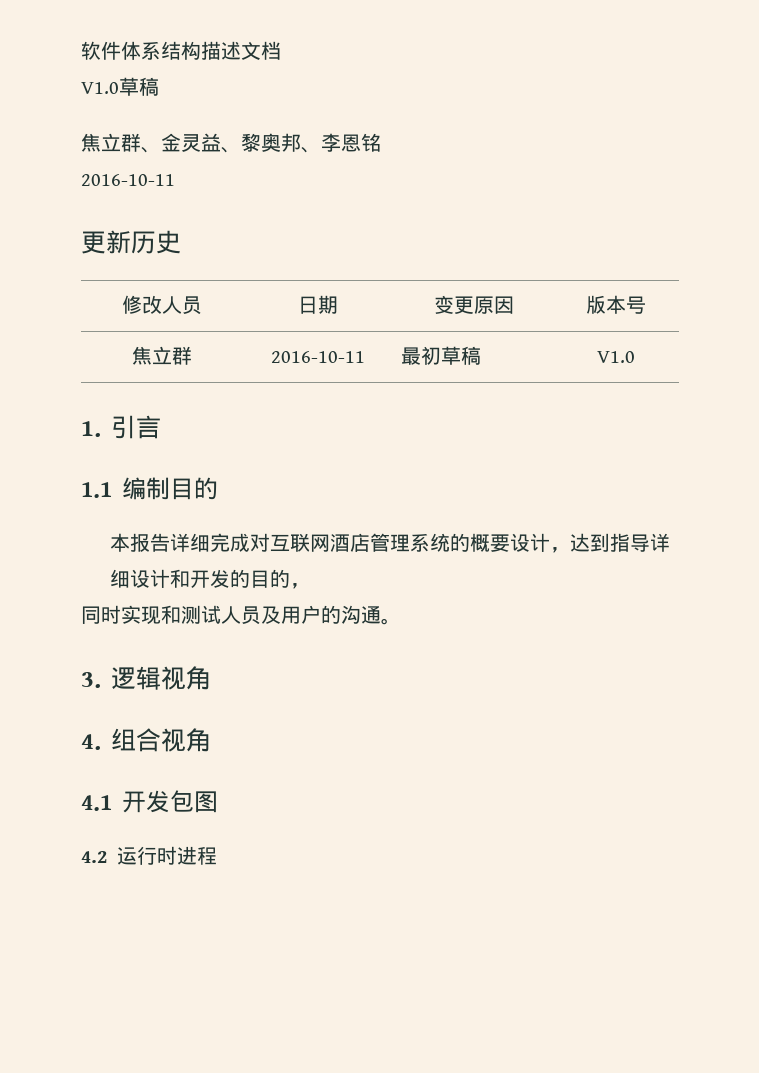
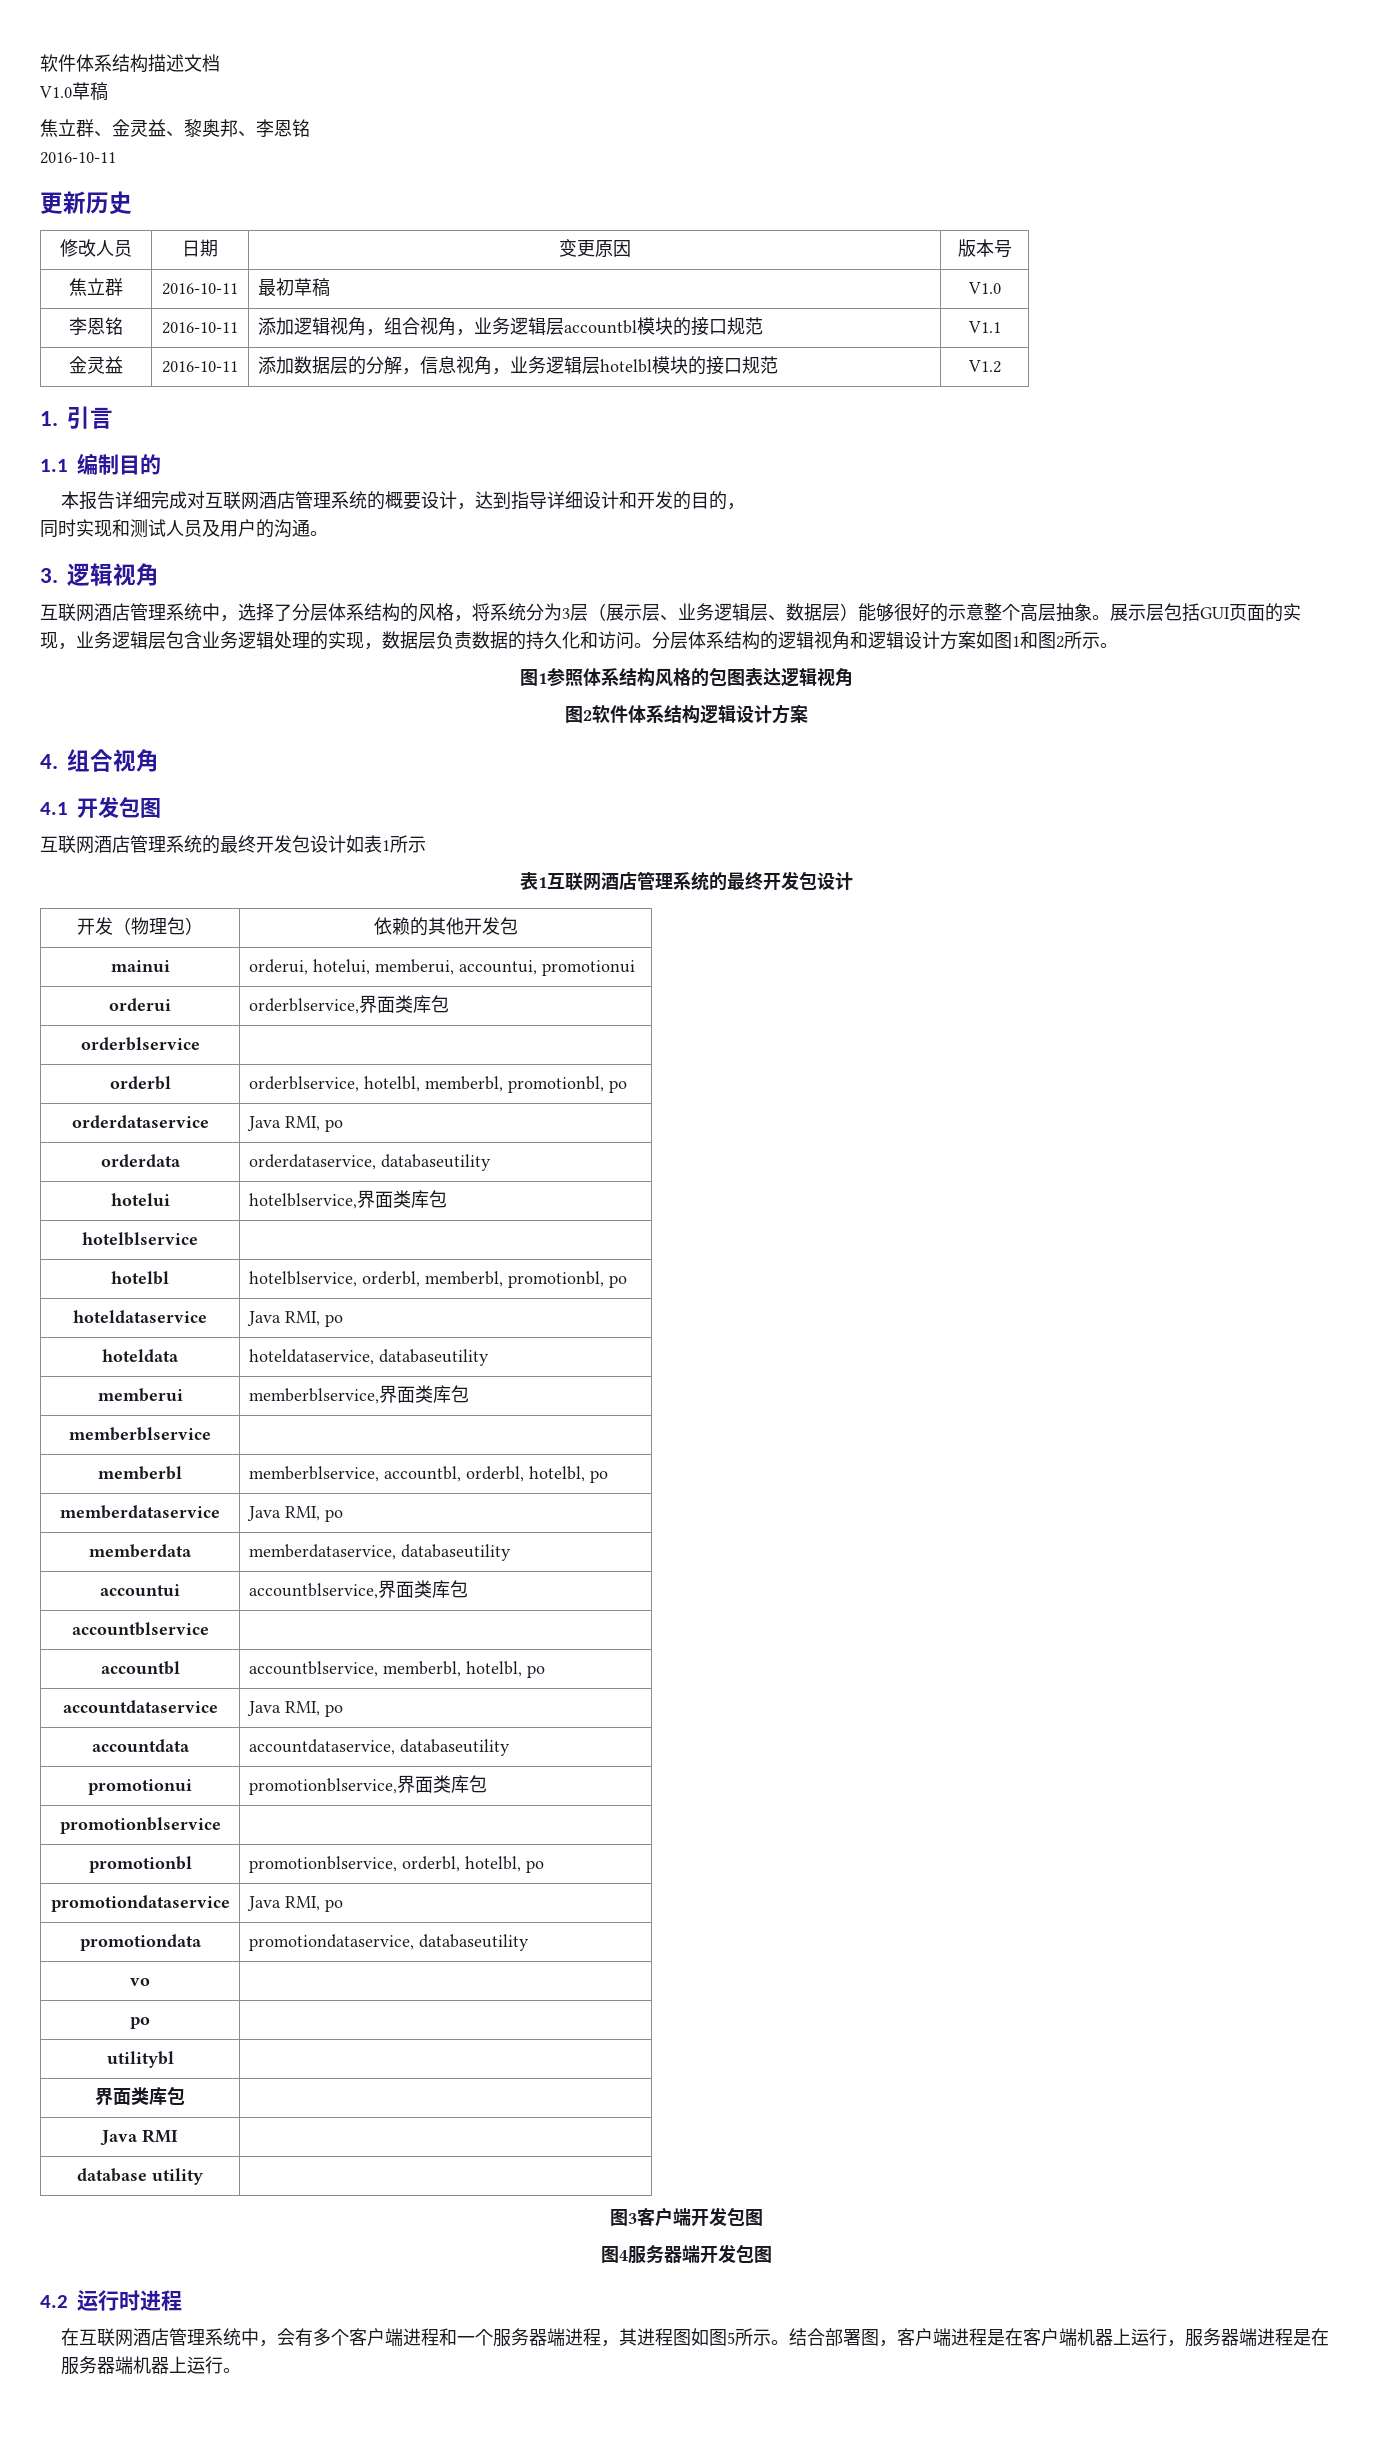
+ 李恩铭 | 2016-10-11 | 添加逻辑视角，组合视角，业务逻辑层accountbl模块的接口规范 | V1.1
+ 金灵益 | 2016-10-11 | 添加数据层的分解，信息视角，业务逻辑层hotelbl模块的接口规范 | V1.2
+ 互联网酒店管理系统中，选择了分层体系结构的风格，将系统分为3层（展示层、业务逻辑层、数据层）能够很好的示意整个高层抽象。展示层包括GUI页面的实现，业务逻辑层包含业务逻辑处理的实现，数据层负责数据的持久化和访问。分层体系结构的逻辑视角和逻辑设计方案如图1和图2所示。
+ 图1参照体系结构风格的包图表达逻辑视角
+ 图2软件体系结构逻辑设计方案
+ 互联网酒店管理系统的最终开发包设计如表1所示
+ 表1互联网酒店管理系统的最终开发包设计
+ 开发（物理包） | 依赖的其他开发包
+ mainui | orderui, hotelui, memberui, accountui, promotionui
+ orderui | orderblservice,界面类库包
+ orderblservice |
+ orderbl | orderblservice, hotelbl, memberbl, promotionbl, po
+ orderdataservice | Java RMI, po
+ orderdata | orderdataservice, databaseutility
+ hotelui | hotelblservice,界面类库包
+ hotelblservice |
+ hotelbl | hotelblservice, orderbl, memberbl, promotionbl, po
+ hoteldataservice | Java RMI, po
+ hoteldata | hoteldataservice, databaseutility
+ memberui | memberblservice,界面类库包
+ memberblservice |
+ memberbl | memberblservice, accountbl, orderbl, hotelbl, po
+ memberdataservice | Java RMI, po
+ memberdata | memberdataservice, databaseutility
+ accountui | accountblservice,界面类库包
+ accountblservice |
+ accountbl | accountblservice, memberbl, hotelbl, po
+ accountdataservice | Java RMI, po
+ accountdata | accountdataservice, databaseutility
+ promotionui | promotionblservice,界面类库包
+ promotionblservice |
+ promotionbl | promotionblservice, orderbl, hotelbl, po
+ promotiondataservice | Java RMI, po
+ promotiondata | promotiondataservice, databaseutility
+ vo |
+ po |
+ utilitybl |
+ 界面类库包 |
+ Java RMI |
+ database utility |
+ 图3客户端开发包图
+ 图4服务器端开发包图
  4.2运行时进程
+ 在互联网酒店管理系统中，会有多个客户端进程和一个服务器端进程，其进程图如图5所示。结合部署图，客户端进程是在客户端机器上运行，服务器端进程是在服务器端机器上运行。

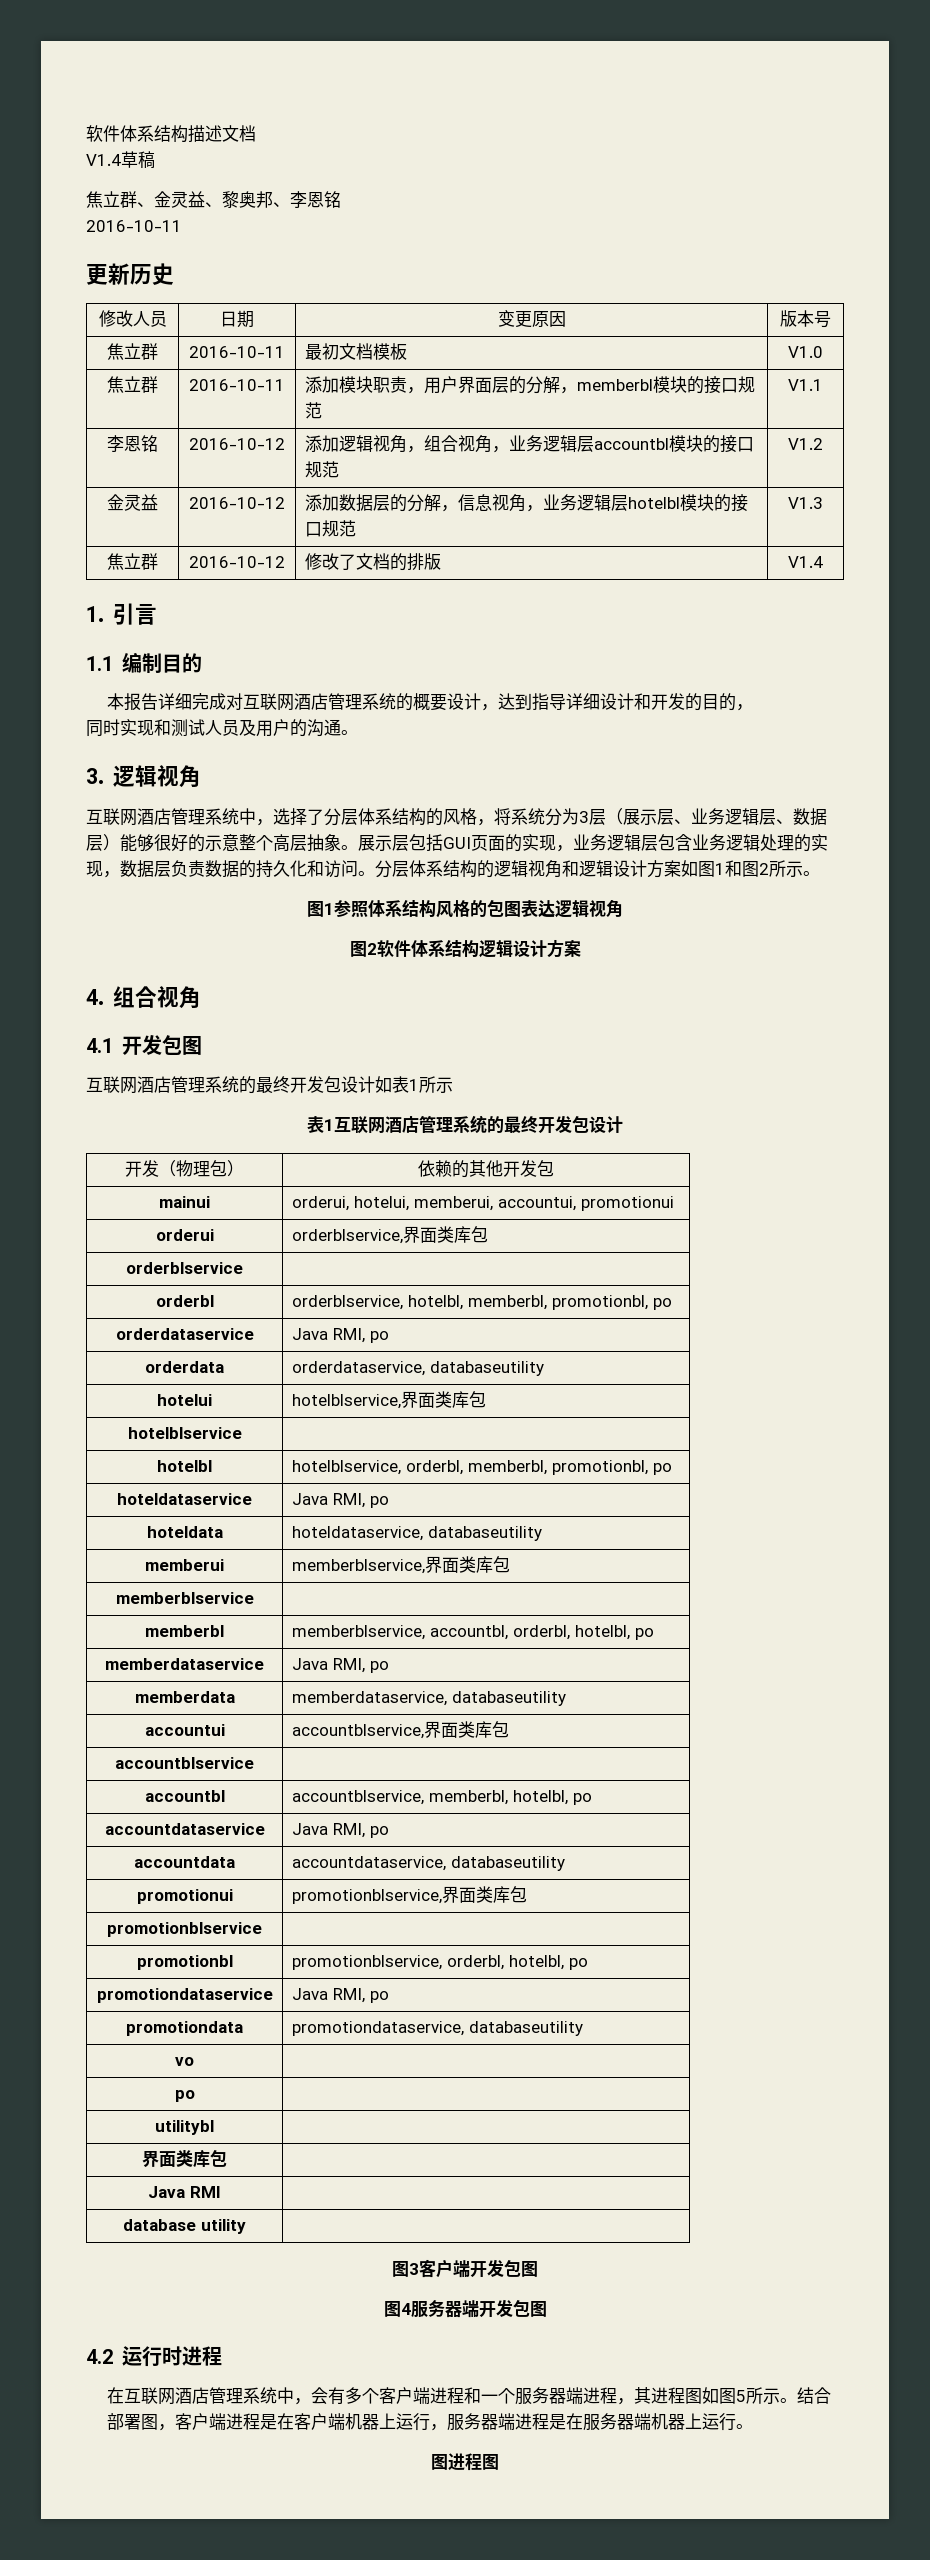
- V1.0草稿
+ V1.4草稿
- 焦立群 | 2016-10-11 | 最初草稿 | V1.0
+ 焦立群 | 2016-10-11 | 最初文档模板 | V1.0
+ 焦立群 | 2016-10-11 | 添加模块职责，用户界面层的分解，memberbl模块的接口规范 | V1.1
- 李恩铭 | 2016-10-11 | 添加逻辑视角，组合视角，业务逻辑层accountbl模块的接口规范 | V1.1
+ 李恩铭 | 2016-10-12 | 添加逻辑视角，组合视角，业务逻辑层accountbl模块的接口规范 | V1.2
- 金灵益 | 2016-10-11 | 添加数据层的分解，信息视角，业务逻辑层hotelbl模块的接口规范 | V1.2
+ 金灵益 | 2016-10-12 | 添加数据层的分解，信息视角，业务逻辑层hotelbl模块的接口规范 | V1.3
+ 焦立群 | 2016-10-12 | 修改了文档的排版 | V1.4
+ 图进程图

